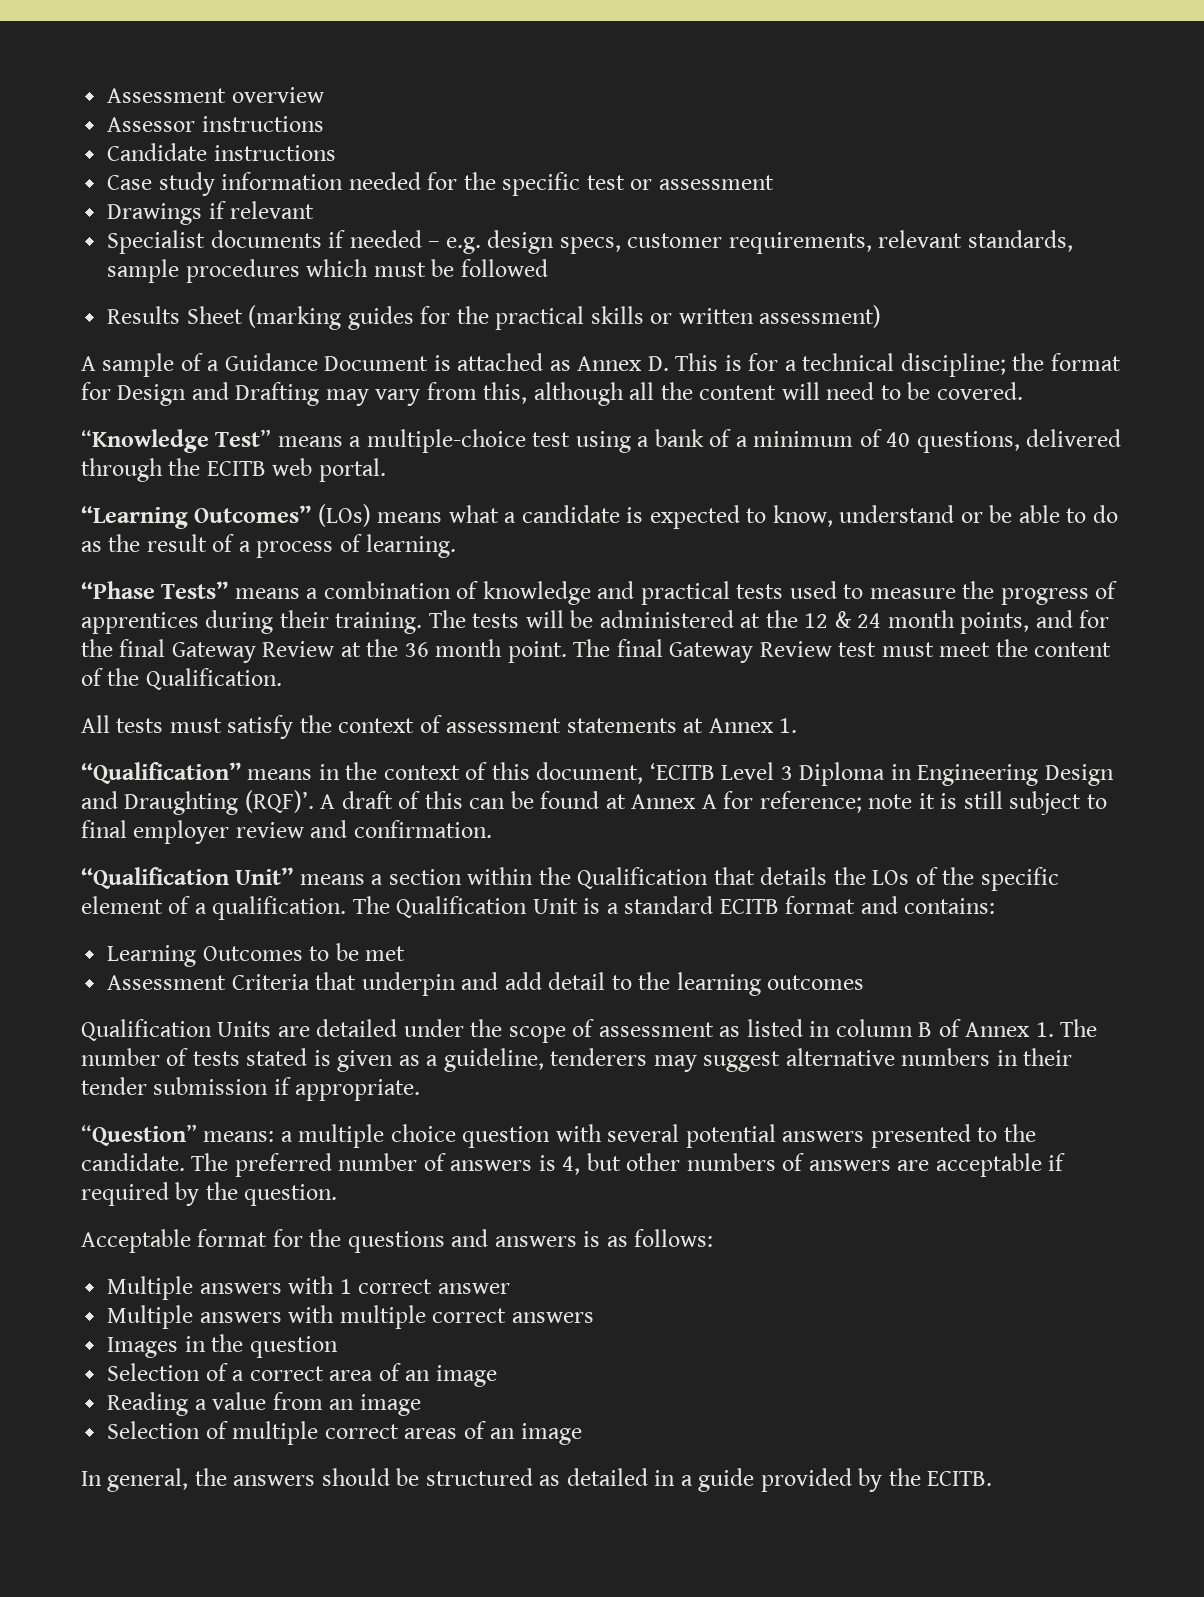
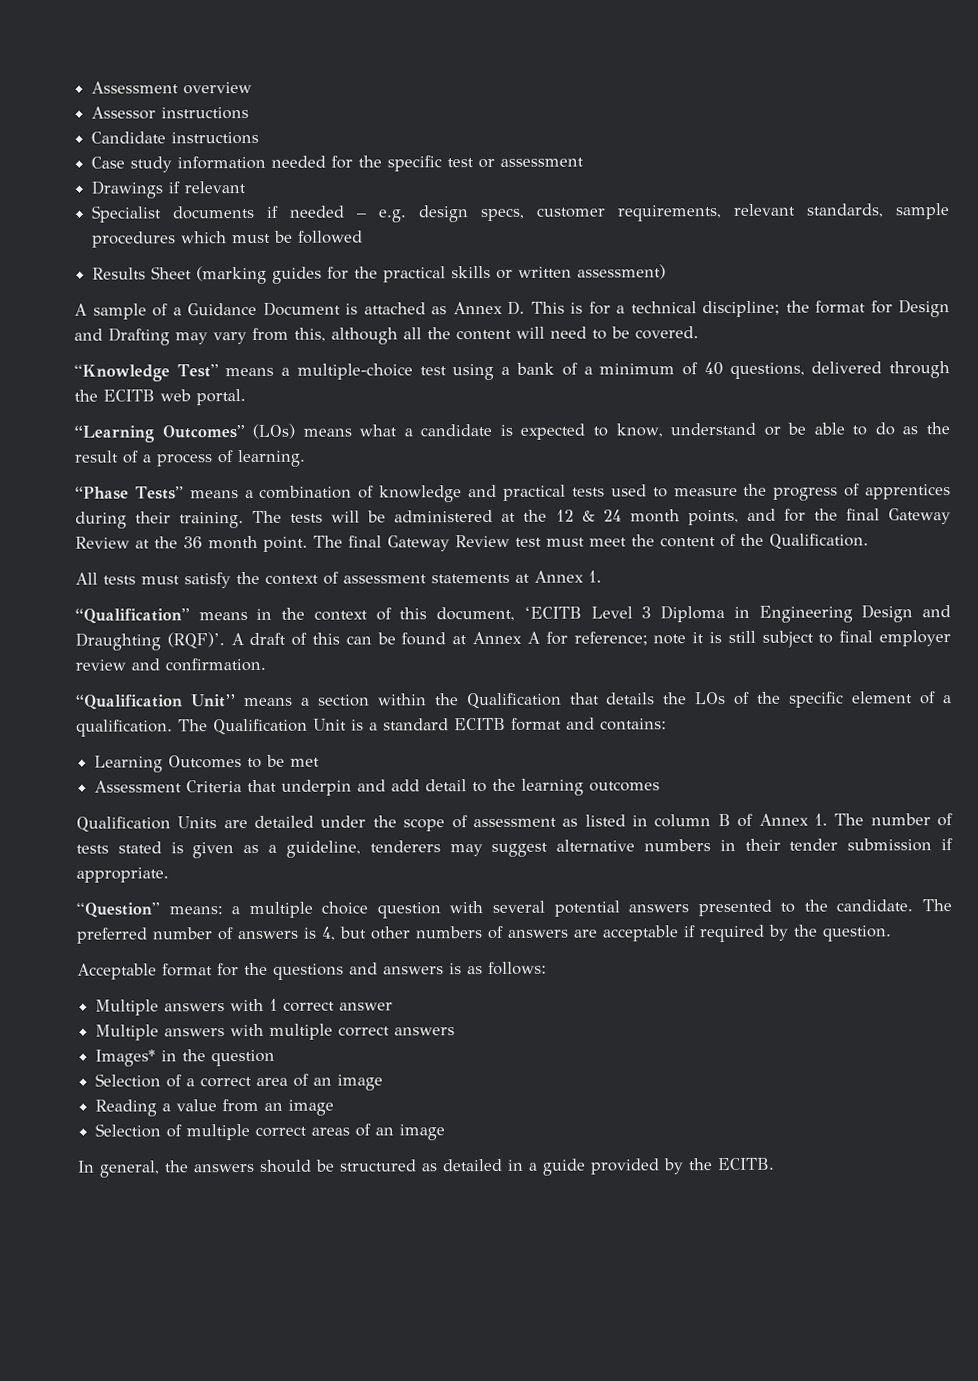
- Images in the question
+ Images* in the question

